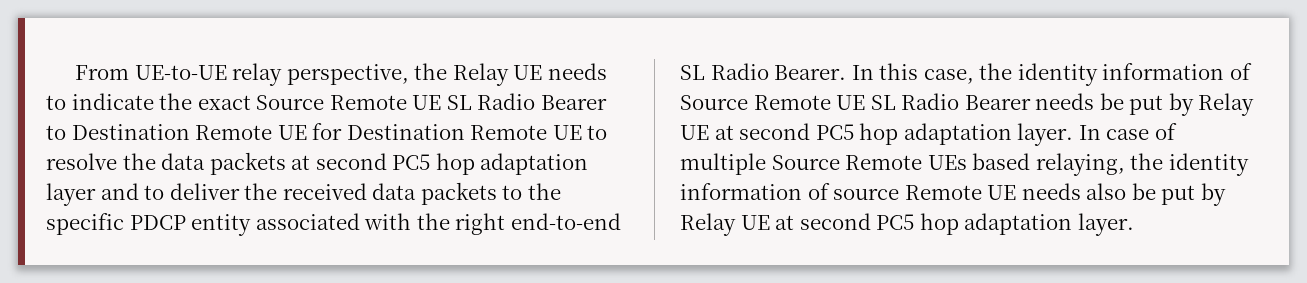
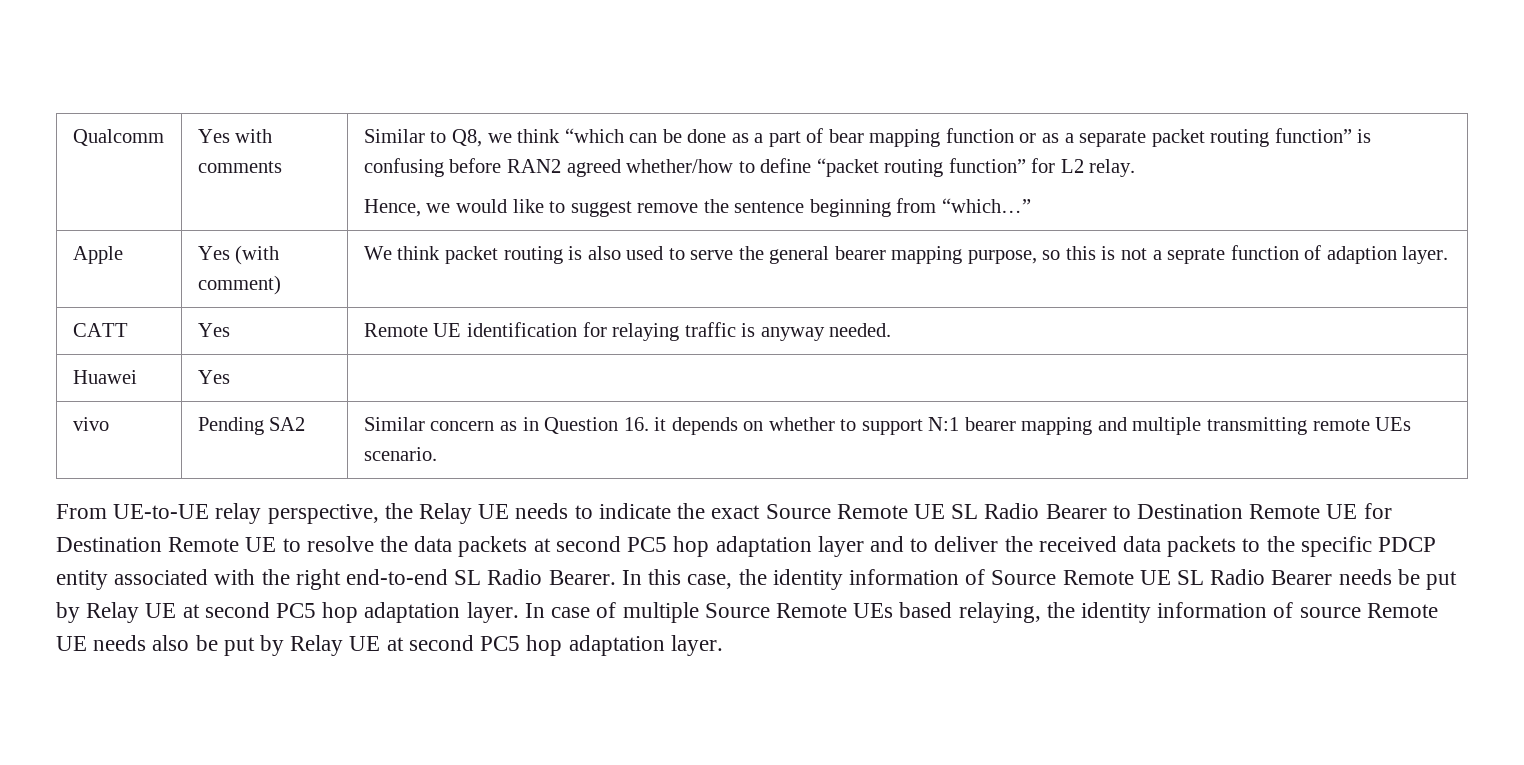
+ Qualcomm | Yes with comments | Similar to Q8, we think “which can be done as a part of bear mapping function or as a separate packet routing function” is confusing before RAN2 agreed whether/how to define “packet routing function” for L2 relay.
+ Hence, we would like to suggest remove the sentence beginning from “which…”
+ Apple | Yes (with comment) | We think packet routing is also used to serve the general bearer mapping purpose, so this is not a seprate function of adaption layer.
+ CATT | Yes | Remote UE identification for relaying traffic is anyway needed.
+ Huawei | Yes |
+ vivo | Pending SA2 | Similar concern as in Question 16. it depends on whether to support N:1 bearer mapping and multiple transmitting remote UEs scenario.

